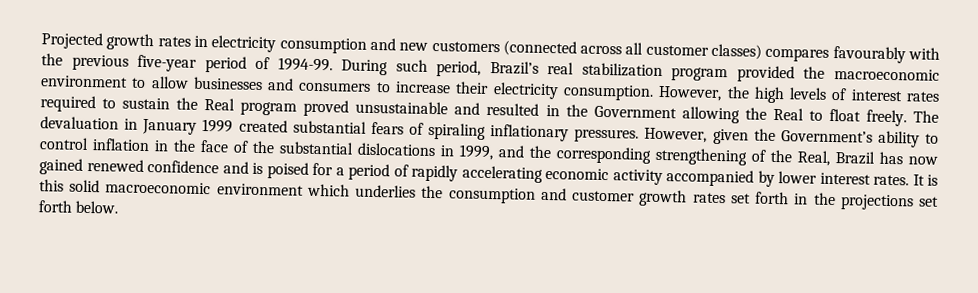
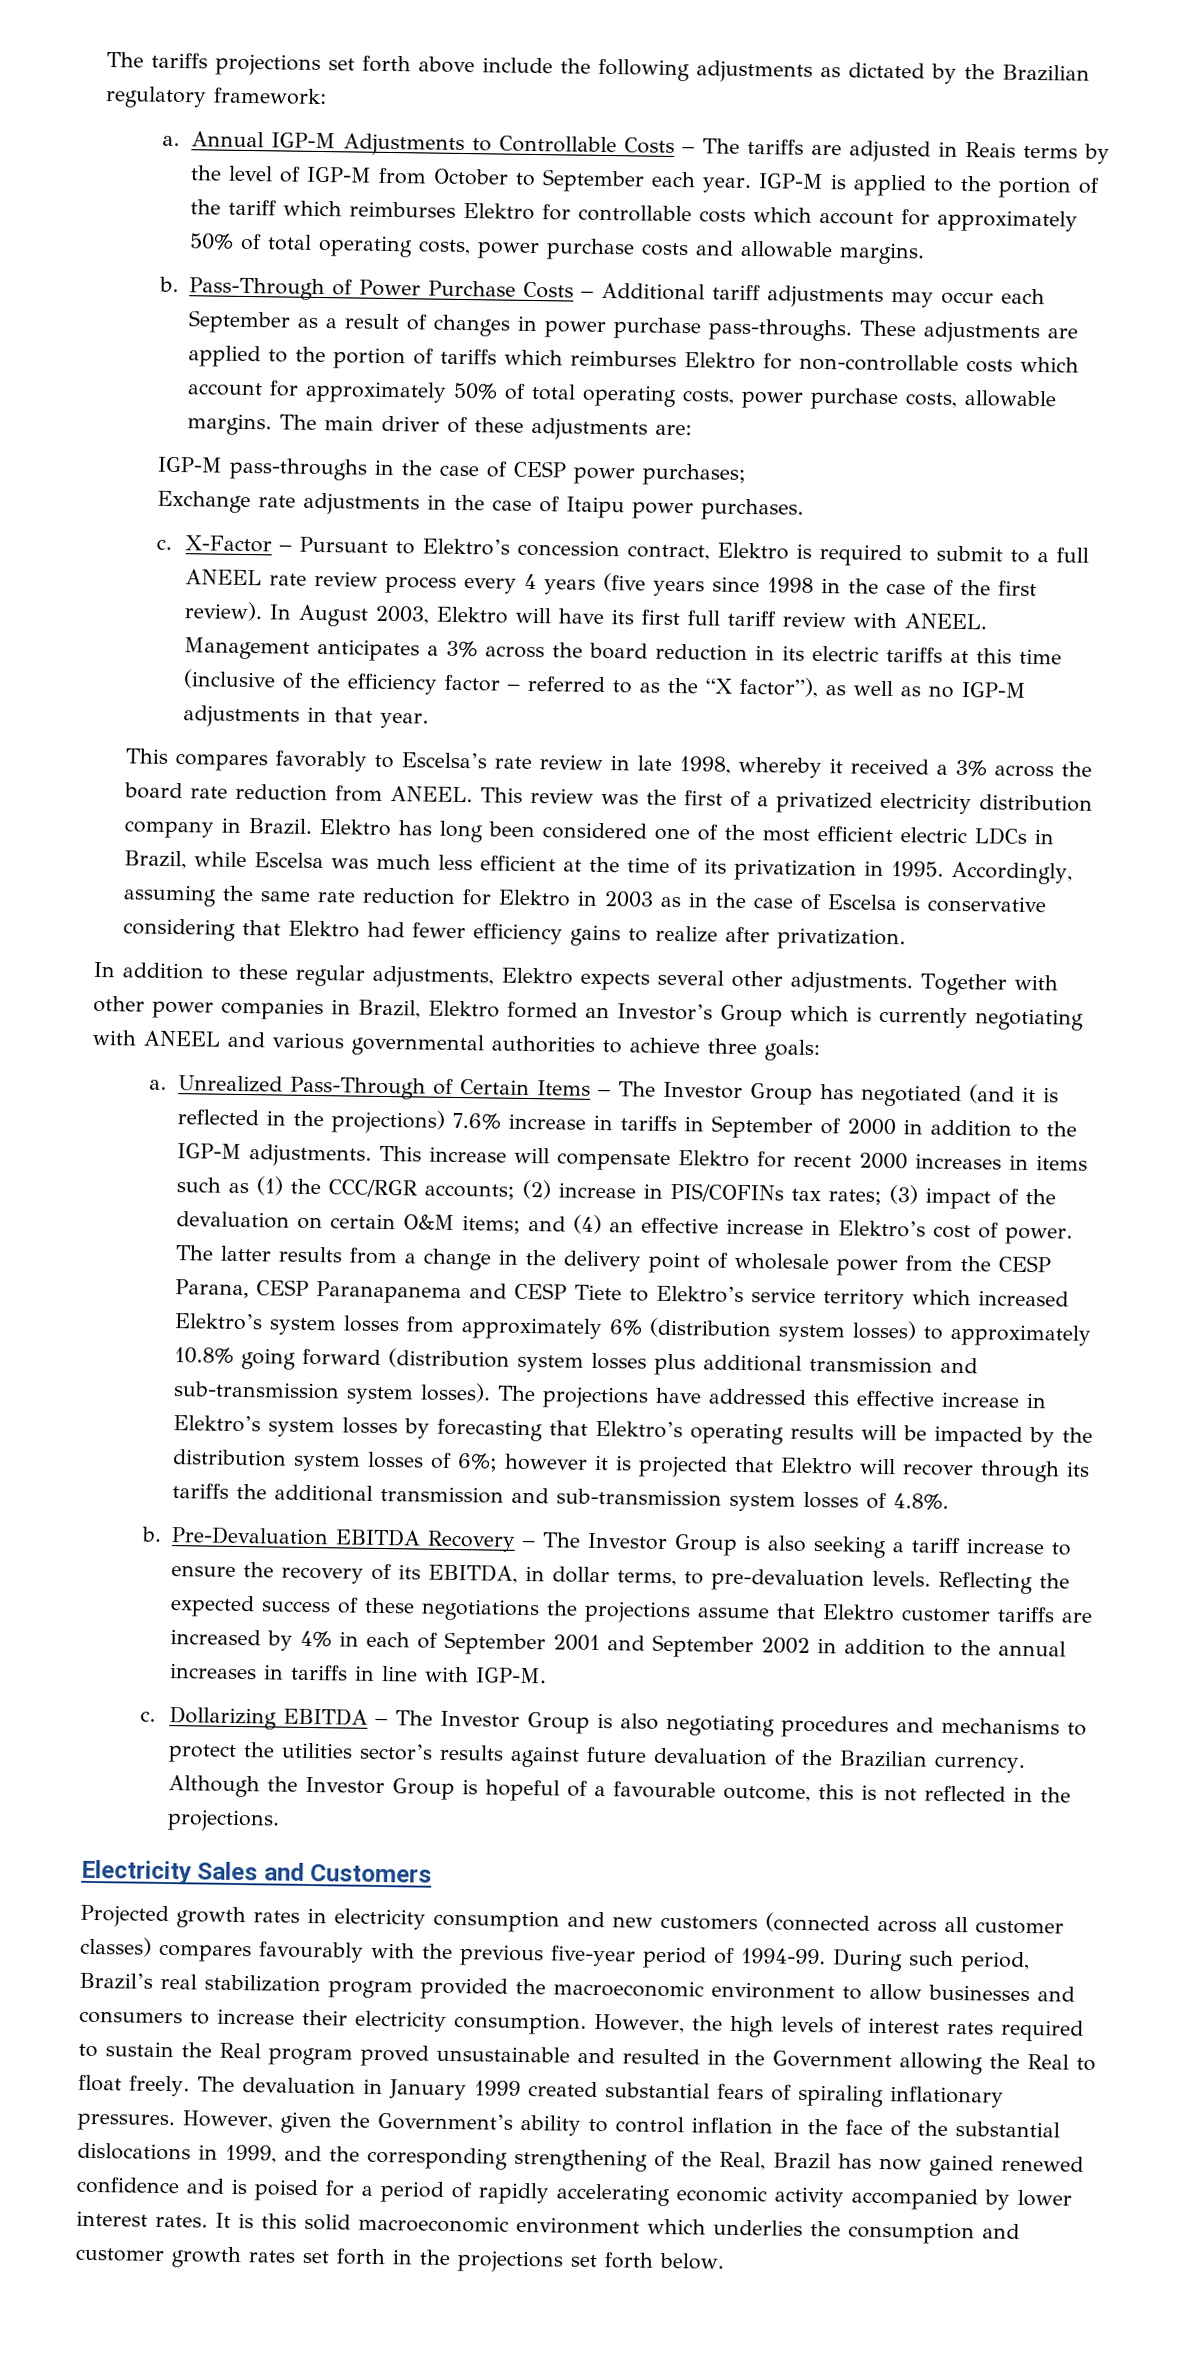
+ The tariffs projections set forth above include the following adjustments as dictated by the Brazilian regulatory framework:
+ a. Annual IGP-M Adjustments to Controllable Costs – The tariffs are adjusted in Reais terms by the level of IGP-M from October to September each year. IGP-M is applied to the portion of the tariff which reimburses Elektro for controllable costs which account for approximately 50% of total operating costs, power purchase costs and allowable margins.
+ b. Pass-Through of Power Purchase Costs – Additional tariff adjustments may occur each September as a result of changes in power purchase pass-throughs. These adjustments are applied to the portion of tariffs which reimburses Elektro for non-controllable costs which account for approximately 50% of total operating costs, power purchase costs, allowable margins. The main driver of these adjustments are:
+ IGP-M pass-throughs in the case of CESP power purchases;
+ Exchange rate adjustments in the case of Itaipu power purchases.
+ c. X-Factor – Pursuant to Elektro’s concession contract, Elektro is required to submit to a full ANEEL rate review process every 4 years (five years since 1998 in the case of the first review). In August 2003, Elektro will have its first full tariff review with ANEEL. Management anticipates a 3% across the board reduction in its electric tariffs at this time (inclusive of the efficiency factor – referred to as the “X factor”), as well as no IGP-M adjustments in that year.
+ This compares favorably to Escelsa’s rate review in late 1998, whereby it received a 3% across the board rate reduction from ANEEL. This review was the first of a privatized electricity distribution company in Brazil. Elektro has long been considered one of the most efficient electric LDCs in Brazil, while Escelsa was much less efficient at the time of its privatization in 1995. Accordingly, assuming the same rate reduction for Elektro in 2003 as in the case of Escelsa is conservative considering that Elektro had fewer efficiency gains to realize after privatization.
+ In addition to these regular adjustments, Elektro expects several other adjustments. Together with other power companies in Brazil, Elektro formed an Investor’s Group which is currently negotiating with ANEEL and various governmental authorities to achieve three goals:
+ a. Unrealized Pass-Through of Certain Items – The Investor Group has negotiated (and it is reflected in the projections) 7.6% increase in tariffs in September of 2000 in addition to the IGP-M adjustments. This increase will compensate Elektro for recent 2000 increases in items such as (1) the CCC/RGR accounts; (2) increase in PIS/COFINs tax rates; (3) impact of the devaluation on certain O&M items; and (4) an effective increase in Elektro’s cost of power. The latter results from a change in the delivery point of wholesale power from the CESP Parana, CESP Paranapanema and CESP Tiete to Elektro’s service territory which increased Elektro’s system losses from approximately 6% (distribution system losses) to approximately 10.8% going forward (distribution system losses plus additional transmission and sub-transmission system losses). The projections have addressed this effective increase in Elektro’s system losses by forecasting that Elektro’s operating results will be impacted by the distribution system losses of 6%; however it is projected that Elektro will recover through its tariffs the additional transmission and sub-transmission system losses of 4.8%.
+ b. Pre-Devaluation EBITDA Recovery – The Investor Group is also seeking a tariff increase to ensure the recovery of its EBITDA, in dollar terms, to pre-devaluation levels. Reflecting the expected success of these negotiations the projections assume that Elektro customer tariffs are increased by 4% in each of September 2001 and September 2002 in addition to the annual increases in tariffs in line with IGP-M.
+ c. Dollarizing EBITDA – The Investor Group is also negotiating procedures and mechanisms to protect the utilities sector’s results against future devaluation of the Brazilian currency. Although the Investor Group is hopeful of a favourable outcome, this is not reflected in the projections.
+ Electricity Sales and Customers

